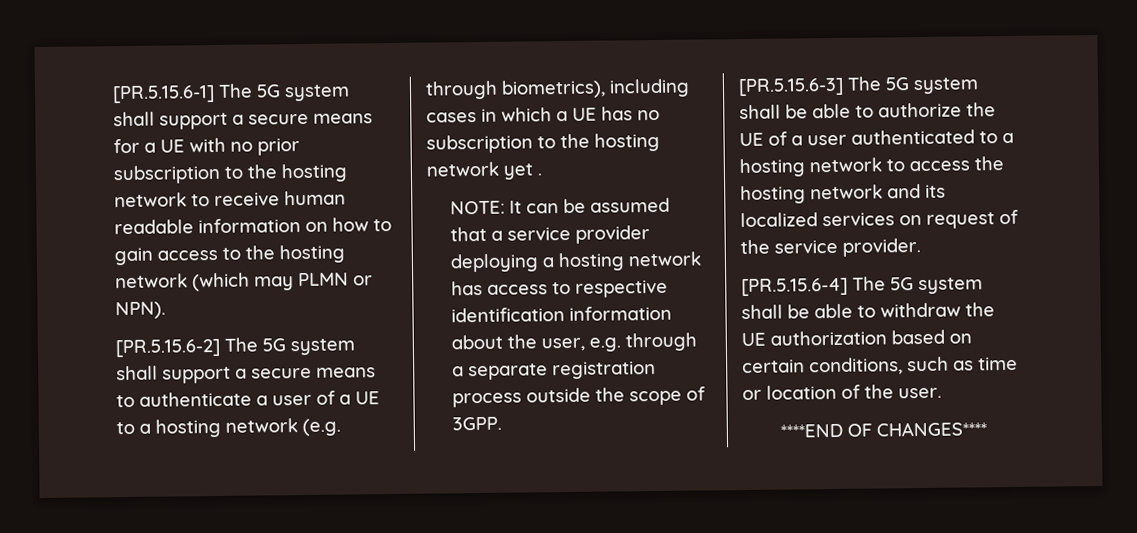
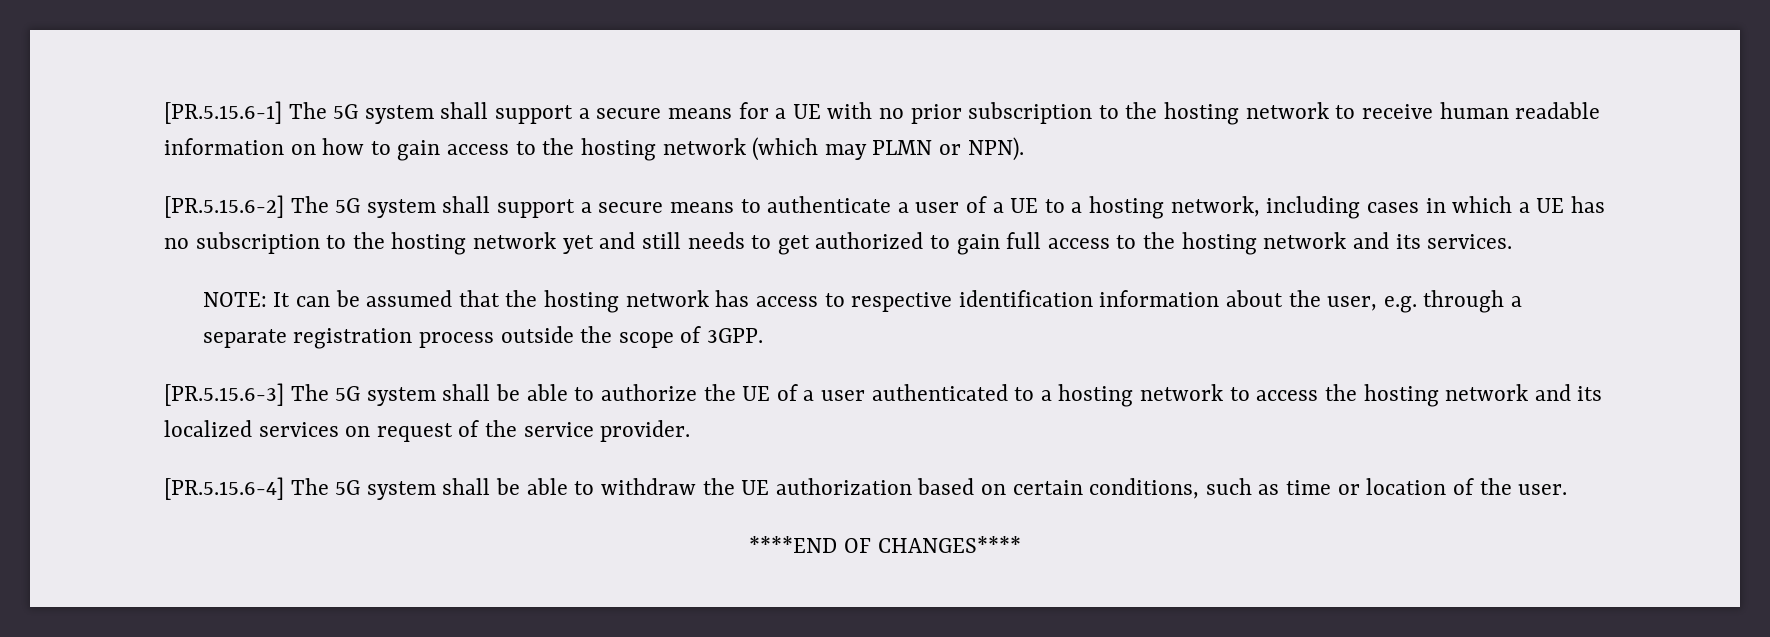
- [PR.5.15.6-2] The 5G system shall support a secure means to authenticate a user of a UE to a hosting network (e.g. through biometrics), including cases in which a UE has no subscription to the hosting network yet .
+ [PR.5.15.6-2] The 5G system shall support a secure means to authenticate a user of a UE to a hosting network, including cases in which a UE has no subscription to the hosting network yet and still needs to get authorized to gain full access to the hosting network and its services.
- NOTE: It can be assumed that a service provider deploying a hosting network has access to respective identification information about the user, e.g. through a separate registration process outside the scope of 3GPP.
+ NOTE: It can be assumed that the hosting network has access to respective identification information about the user, e.g. through a separate registration process outside the scope of 3GPP.

